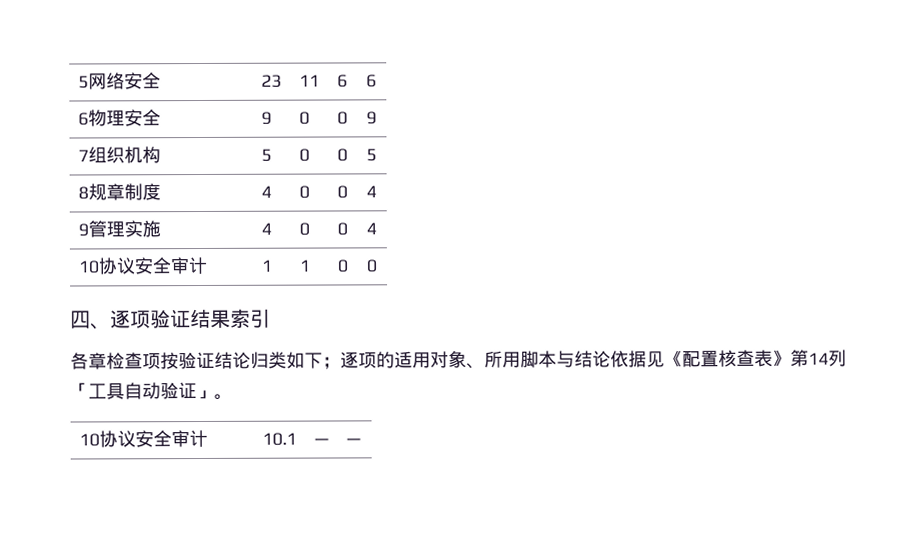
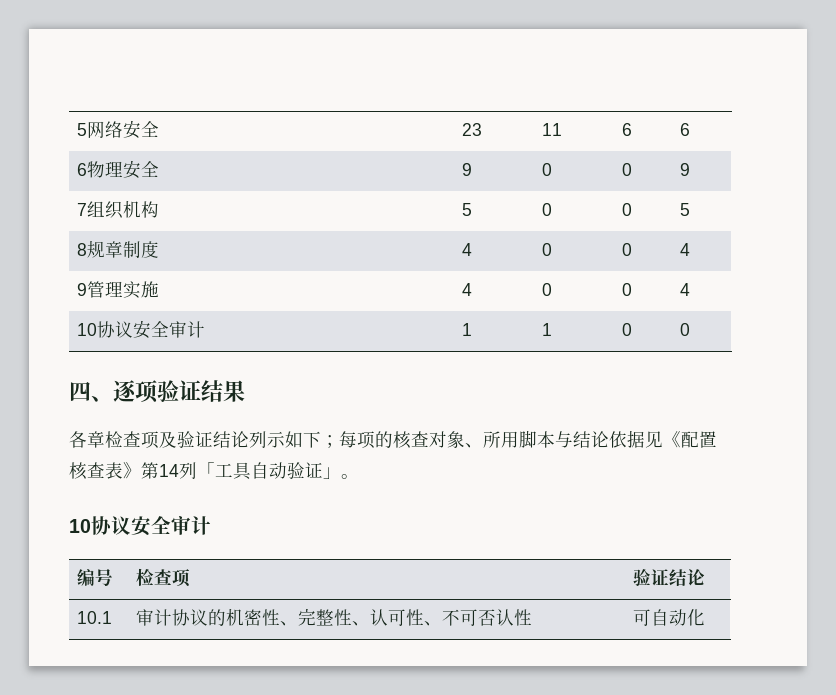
- 四、逐项验证结果索引
+ 四、逐项验证结果
- 各章检查项按验证结论归类如下；逐项的适用对象、所用脚本与结论依据见《配置核查表》第14列「工具自动验证」。
- 10协议安全审计 | 10.1 | — | —
+ 各章检查项及验证结论列示如下；每项的核查对象、所用脚本与结论依据见《配置核查表》第14列「工具自动验证」。
+ 10协议安全审计
+ 编号 | 检查项 | 验证结论
+ 10.1 | 审计协议的机密性、完整性、认可性、不可否认性 | 可自动化

